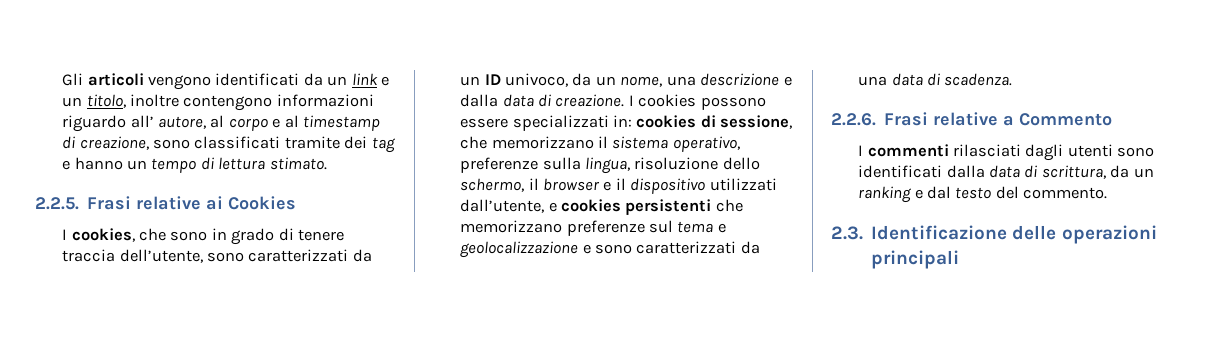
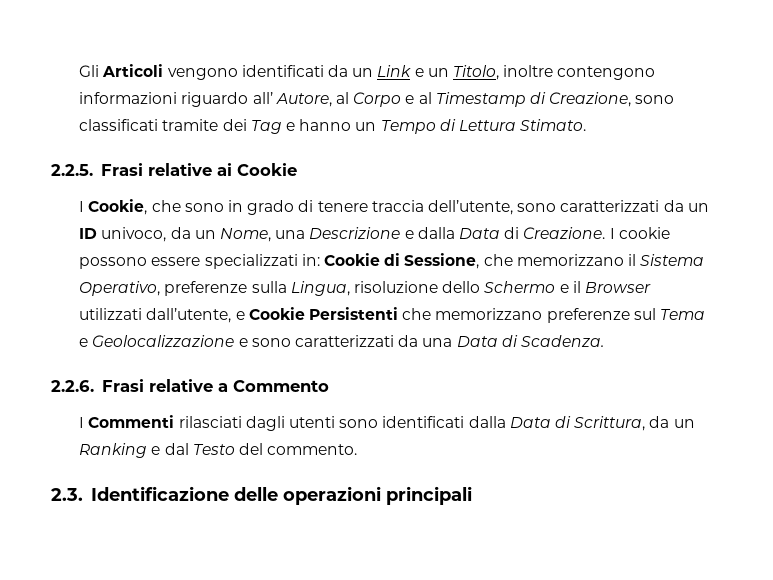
- Gli articoli vengono identificati da un link e un titolo, inoltre contengono informazioni riguardo all’ autore, al corpo e al timestamp di creazione, sono classificati tramite dei tag e hanno un tempo di lettura stimato.
+ Gli Articoli vengono identificati da un Link e un Titolo, inoltre contengono informazioni riguardo all’ Autore, al Corpo e al Timestamp di Creazione, sono classificati tramite dei Tag e hanno un Tempo di Lettura Stimato.
- 2.2.5. Frasi relative ai Cookies
- I cookies, che sono in grado di tenere traccia dell’utente, sono caratterizzati da un ID univoco, da un nome, una descrizione e dalla data di creazione. I cookies possono essere specializzati in: cookies di sessione, che memorizzano il sistema operativo, preferenze sulla lingua, risoluzione dello schermo, il browser e il dispositivo utilizzati dall’utente, e cookies persistenti che memorizzano preferenze sul tema e geolocalizzazione e sono caratterizzati da una data di scadenza.
+ 2.2.5. Frasi relative ai Cookie
+ I Cookie, che sono in grado di tenere traccia dell’utente, sono caratterizzati da un ID univoco, da un Nome, una Descrizione e dalla Data di Creazione. I cookie possono essere specializzati in: Cookie di Sessione, che memorizzano il Sistema Operativo, preferenze sulla Lingua, risoluzione dello Schermo e il Browser utilizzati dall’utente, e Cookie Persistenti che memorizzano preferenze sul Tema e Geolocalizzazione e sono caratterizzati da una Data di Scadenza.
- I commenti rilasciati dagli utenti sono identificati dalla data di scrittura, da un ranking e dal testo del commento.
+ I Commenti rilasciati dagli utenti sono identificati dalla Data di Scrittura, da un Ranking e dal Testo del commento.

